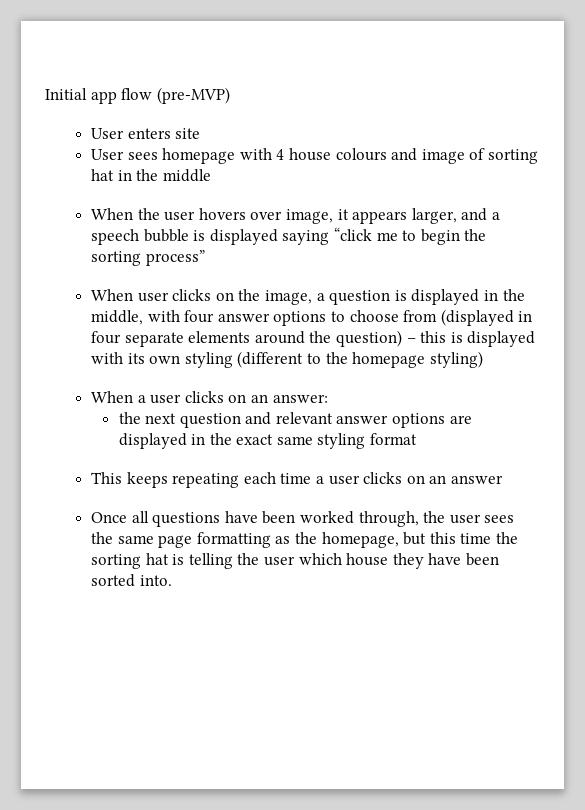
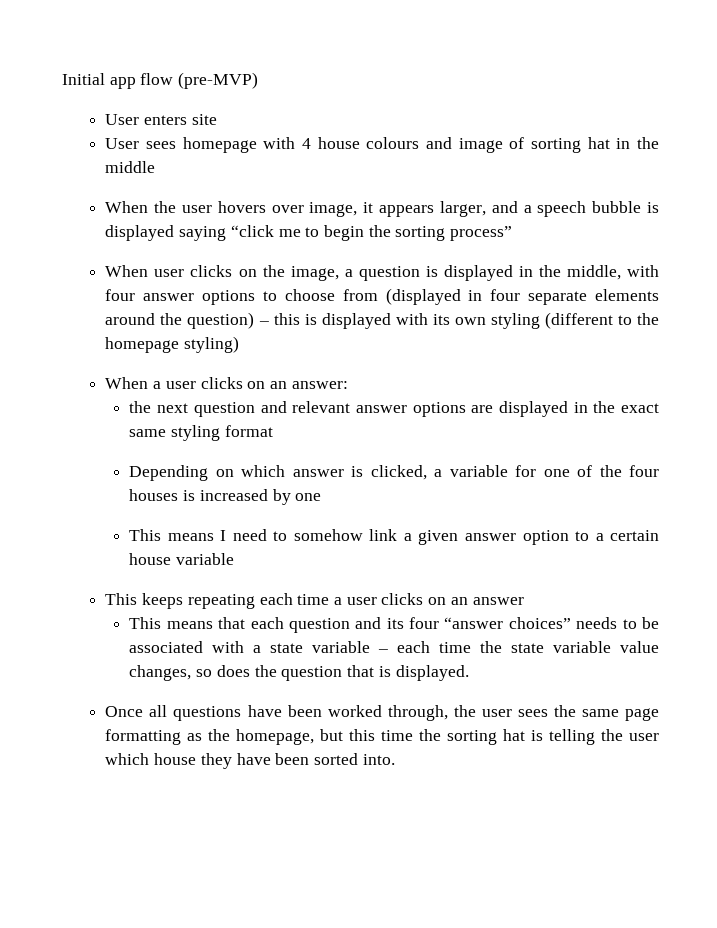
+ Depending on which answer is clicked, a variable for one of the four houses is increased by one
+ This means I need to somehow link a given answer option to a certain house variable
+ This means that each question and its four “answer choices” needs to be associated with a state variable – each time the state variable value changes, so does the question that is displayed.

